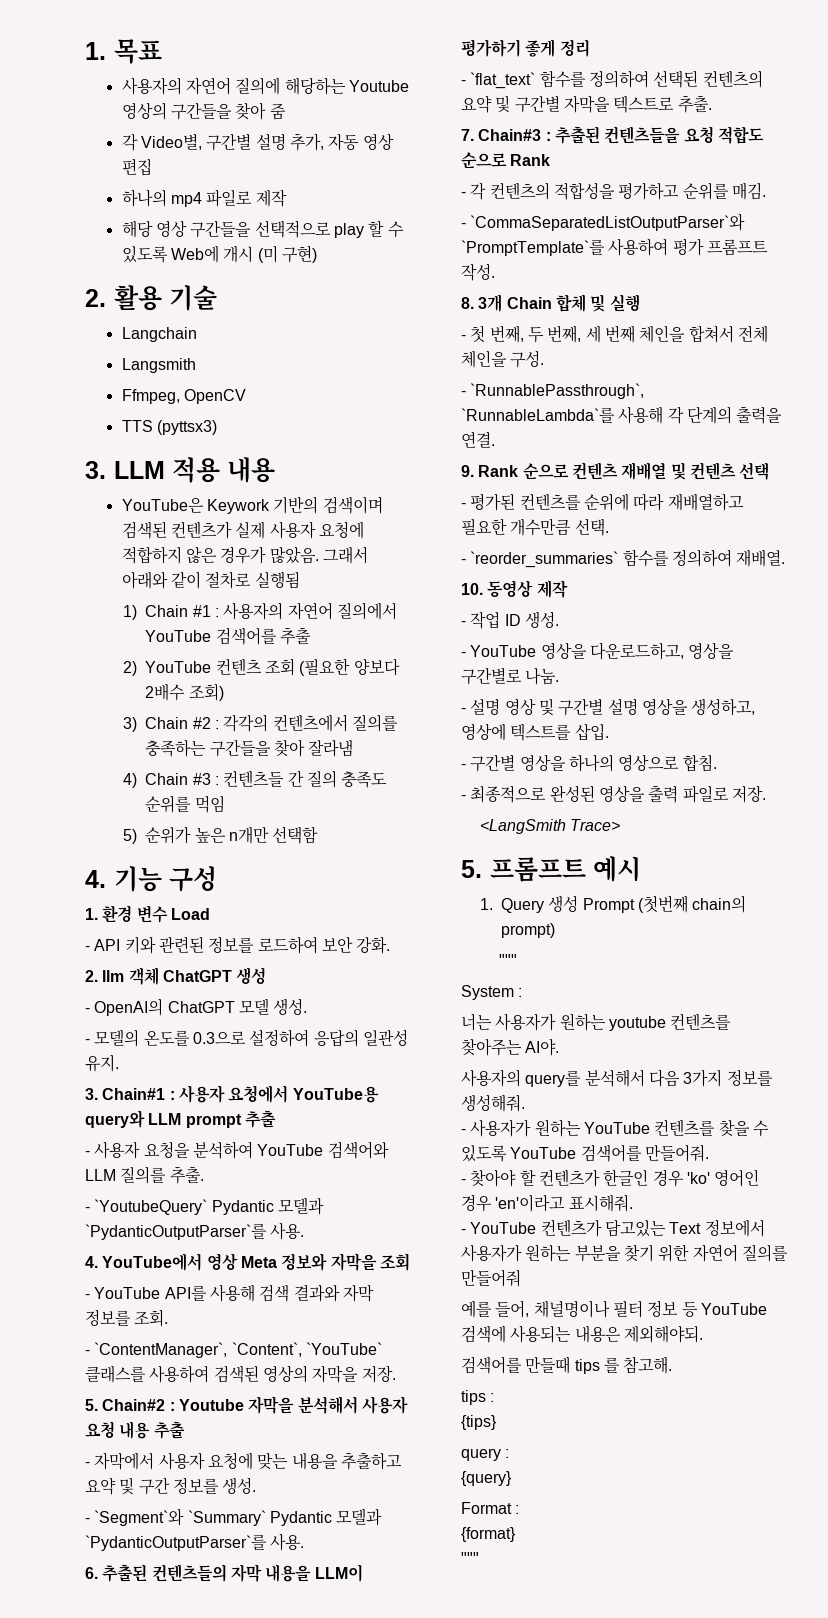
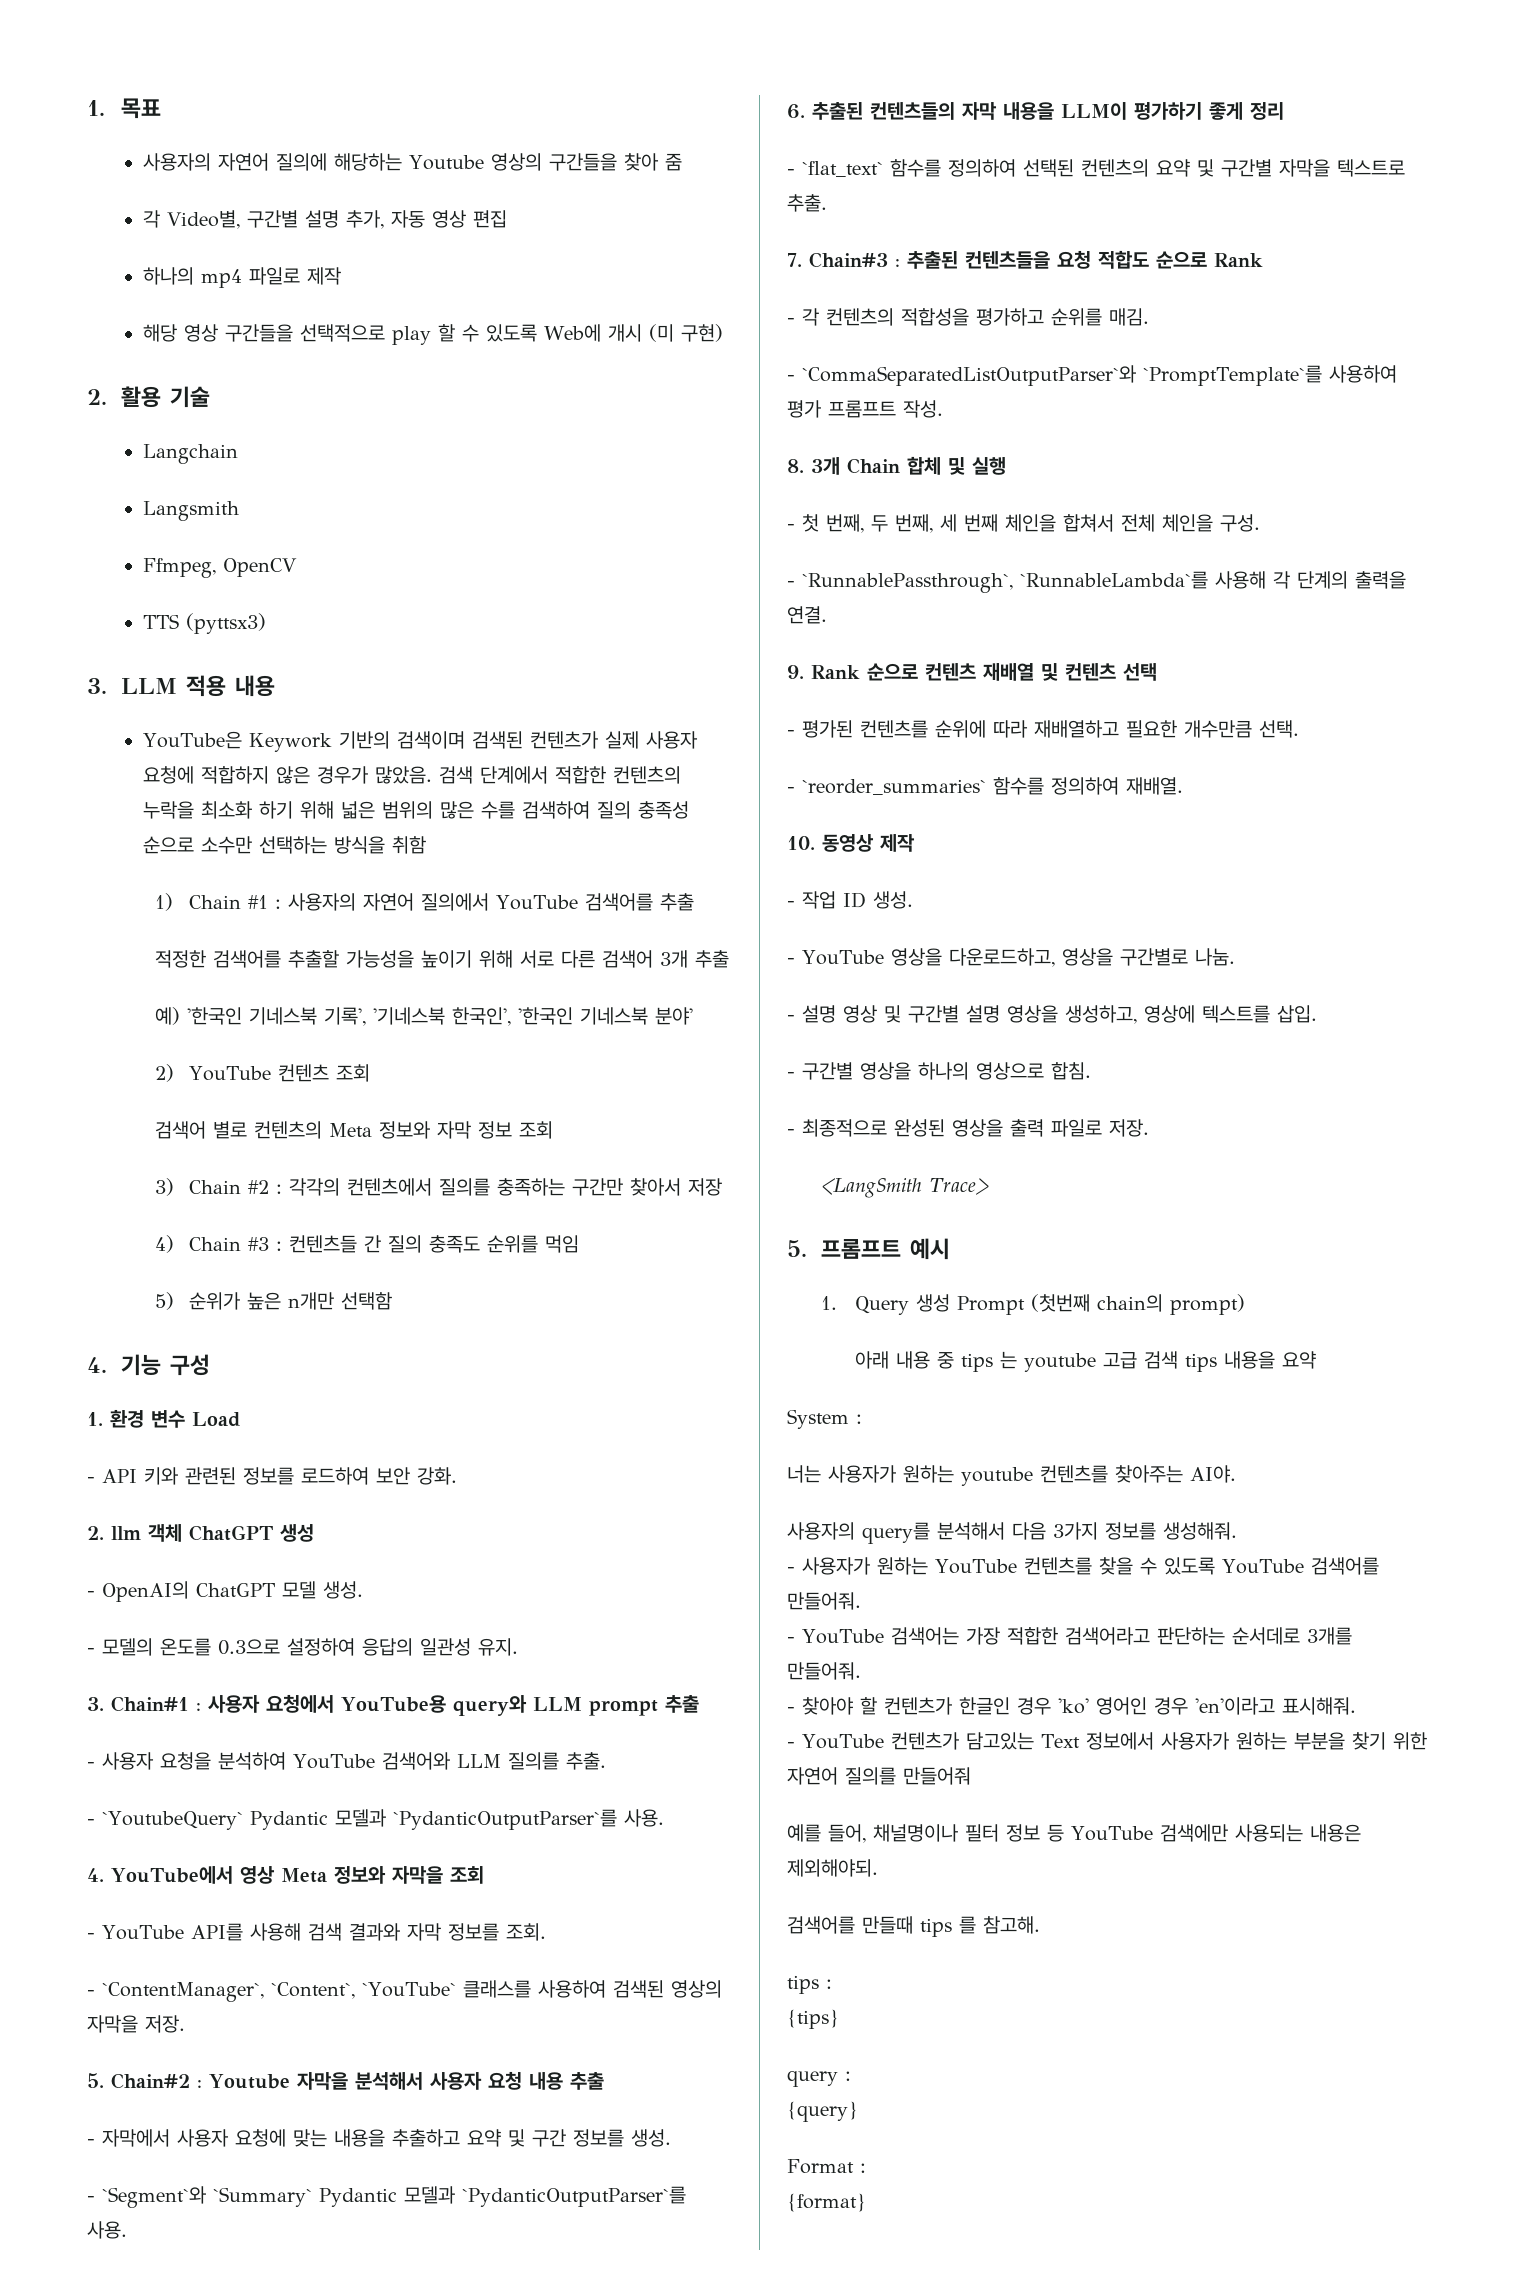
- 그래서 아래와 같이 절차로 실행됨
+ 검색 단계에서 적합한 컨텐츠의 누락을 최소화 하기 위해 넓은 범위의 많은 수를 검색하여 질의 충족성 순으로 소수만 선택하는 방식을 취함
- 2) YouTube 컨텐츠 조회 (필요한 양보다 2배수 조회)
+ 적정한 검색어를 추출할 가능성을 높이기 위해 서로 다른 검색어 3개 추출
+ 예) '한국인 기네스북 기록', '기네스북 한국인', '한국인 기네스북 분야'
+ 2) YouTube 컨텐츠 조회
+ 검색어 별로 컨텐츠의 Meta 정보와 자막 정보 조회
- 3) Chain #2 : 각각의 컨텐츠에서 질의를 충족하는 구간들을 찾아 잘라냄
+ 3) Chain #2 : 각각의 컨텐츠에서 질의를 충족하는 구간만 찾아서 저장
  1. Query 생성 Prompt (첫번째 chain의 prompt)
- """
+ 아래 내용 중 tips 는 youtube 고급 검색 tips 내용을 요약
+ - YouTube 검색어는 가장 적합한 검색어라고 판단하는 순서데로 3개를 만들어줘.
- 예를 들어, 채널명이나 필터 정보 등 YouTube 검색에 사용되는 내용은 제외해야되.
+ 예를 들어, 채널명이나 필터 정보 등 YouTube 검색에만 사용되는 내용은 제외해야되.
  {format}
- """

